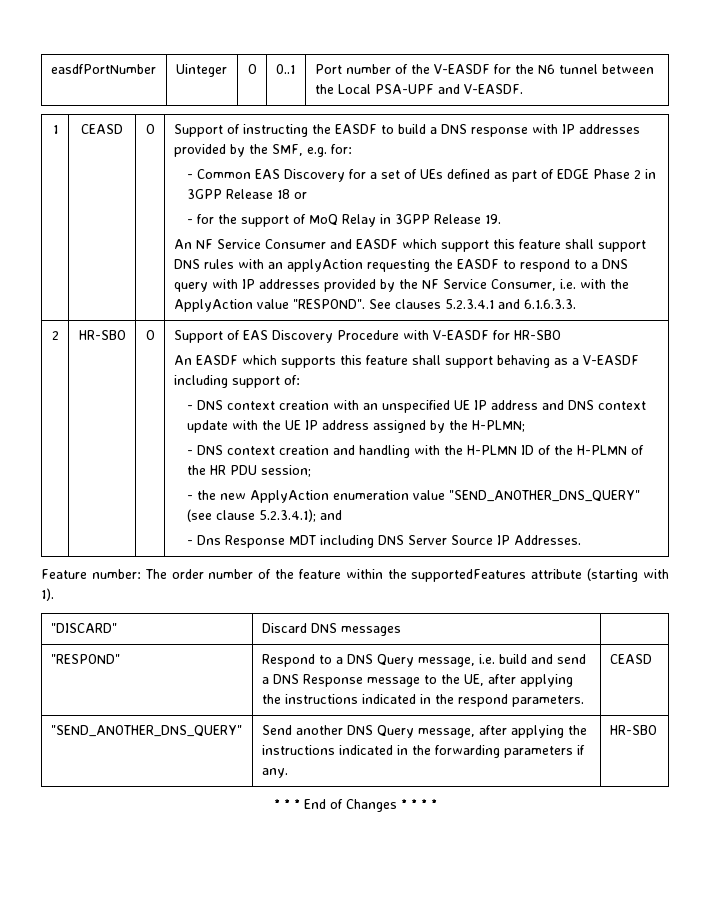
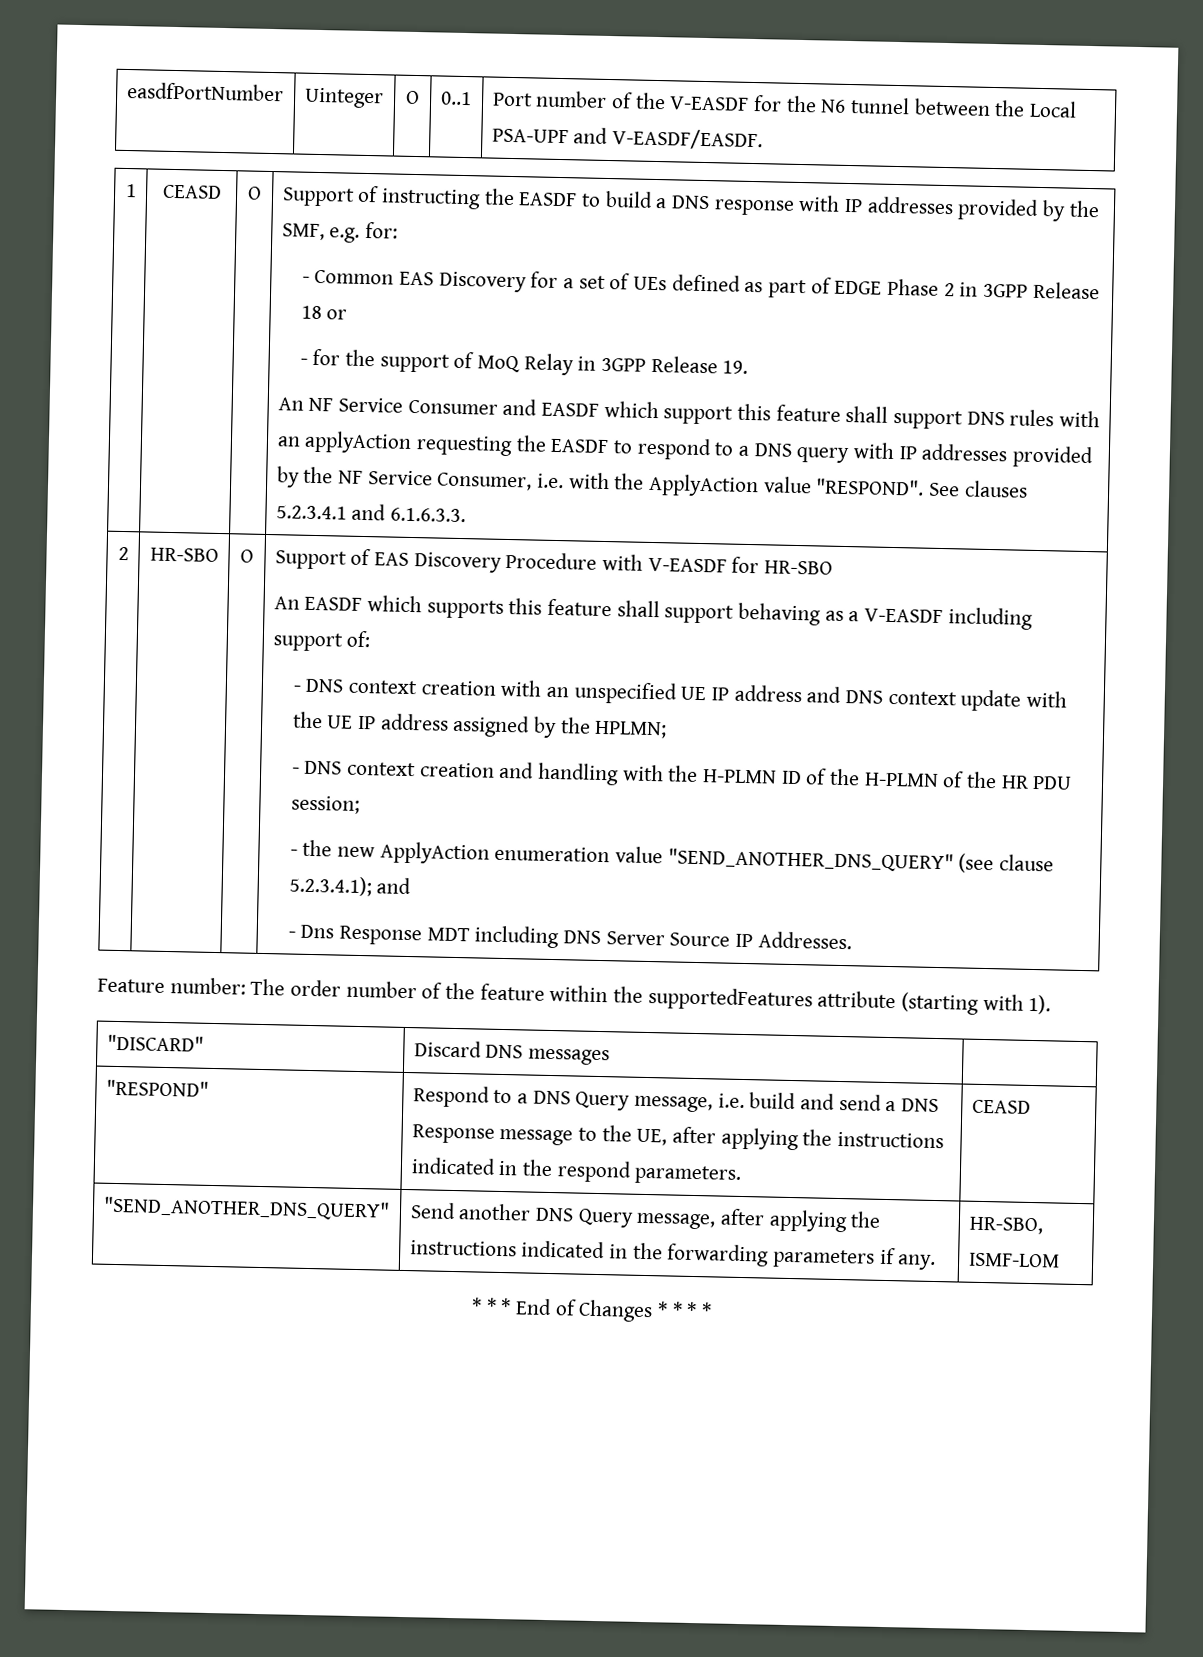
- easdfPortNumber | Uinteger | O | 0..1 | Port number of the V-EASDF for the N6 tunnel between the Local PSA-UPF and V-EASDF.
+ easdfPortNumber | Uinteger | O | 0..1 | Port number of the V-EASDF for the N6 tunnel between the Local PSA-UPF and V-EASDF/EASDF.
- - DNS context creation with an unspecified UE IP address and DNS context update with the UE IP address assigned by the H-PLMN;
+ - DNS context creation with an unspecified UE IP address and DNS context update with the UE IP address assigned by the HPLMN;
- "SEND_ANOTHER_DNS_QUERY" | Send another DNS Query message, after applying the instructions indicated in the forwarding parameters if any. | HR-SBO
+ "SEND_ANOTHER_DNS_QUERY" | Send another DNS Query message, after applying the instructions indicated in the forwarding parameters if any. | HR-SBO, ISMF-LOM

